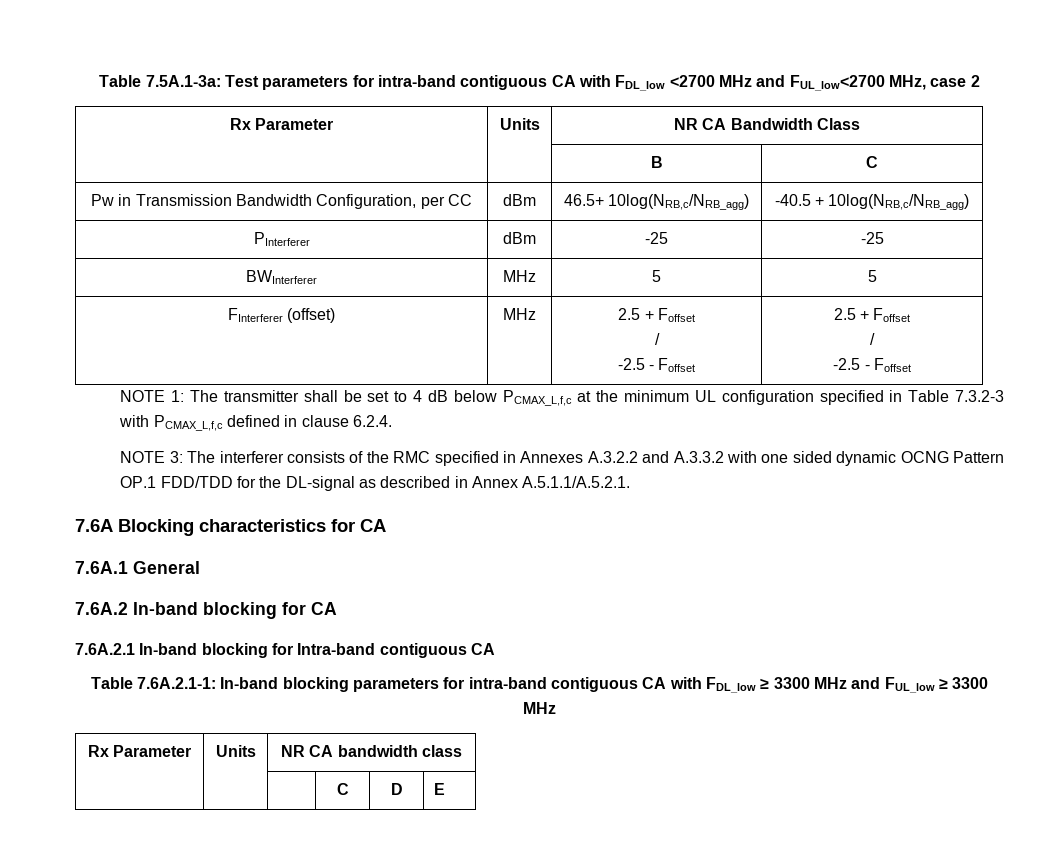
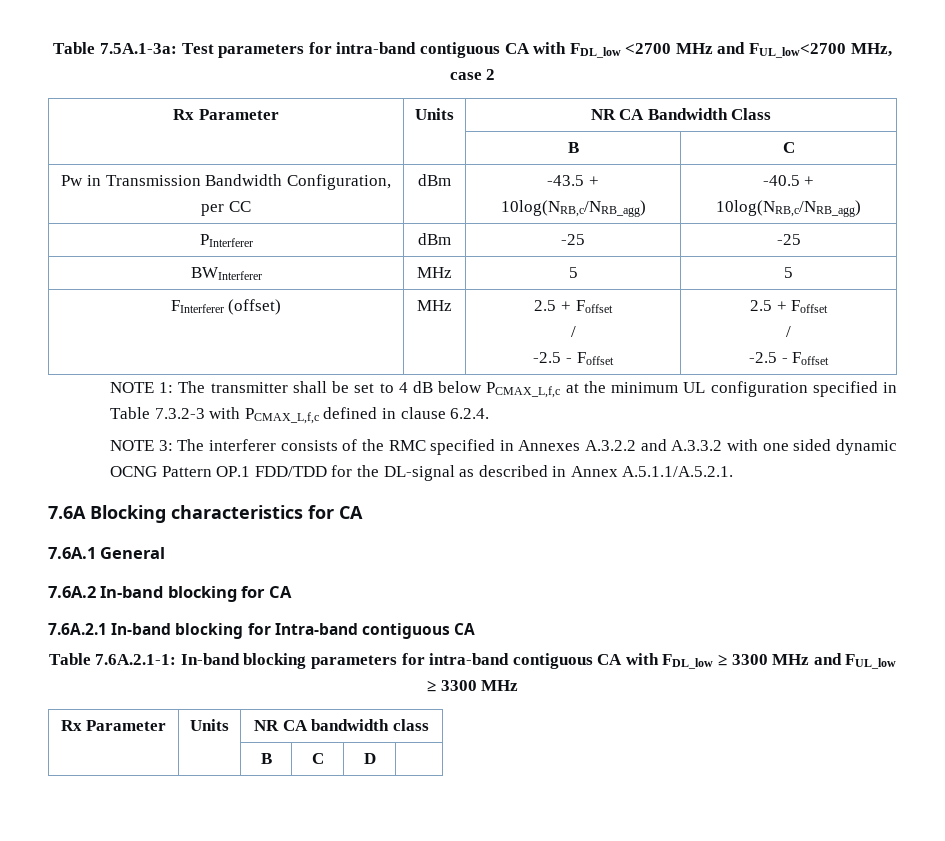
- Pw in Transmission Bandwidth Configuration, per CC | dBm | 46.5+ 10log(NRB,c/NRB_agg) | -40.5 + 10log(NRB,c/NRB_agg)
+ Pw in Transmission Bandwidth Configuration, per CC | dBm | -43.5 + 10log(NRB,c/NRB_agg) | -40.5 + 10log(NRB,c/NRB_agg)
- | | | C | D | E
+ | | B | C | D |

